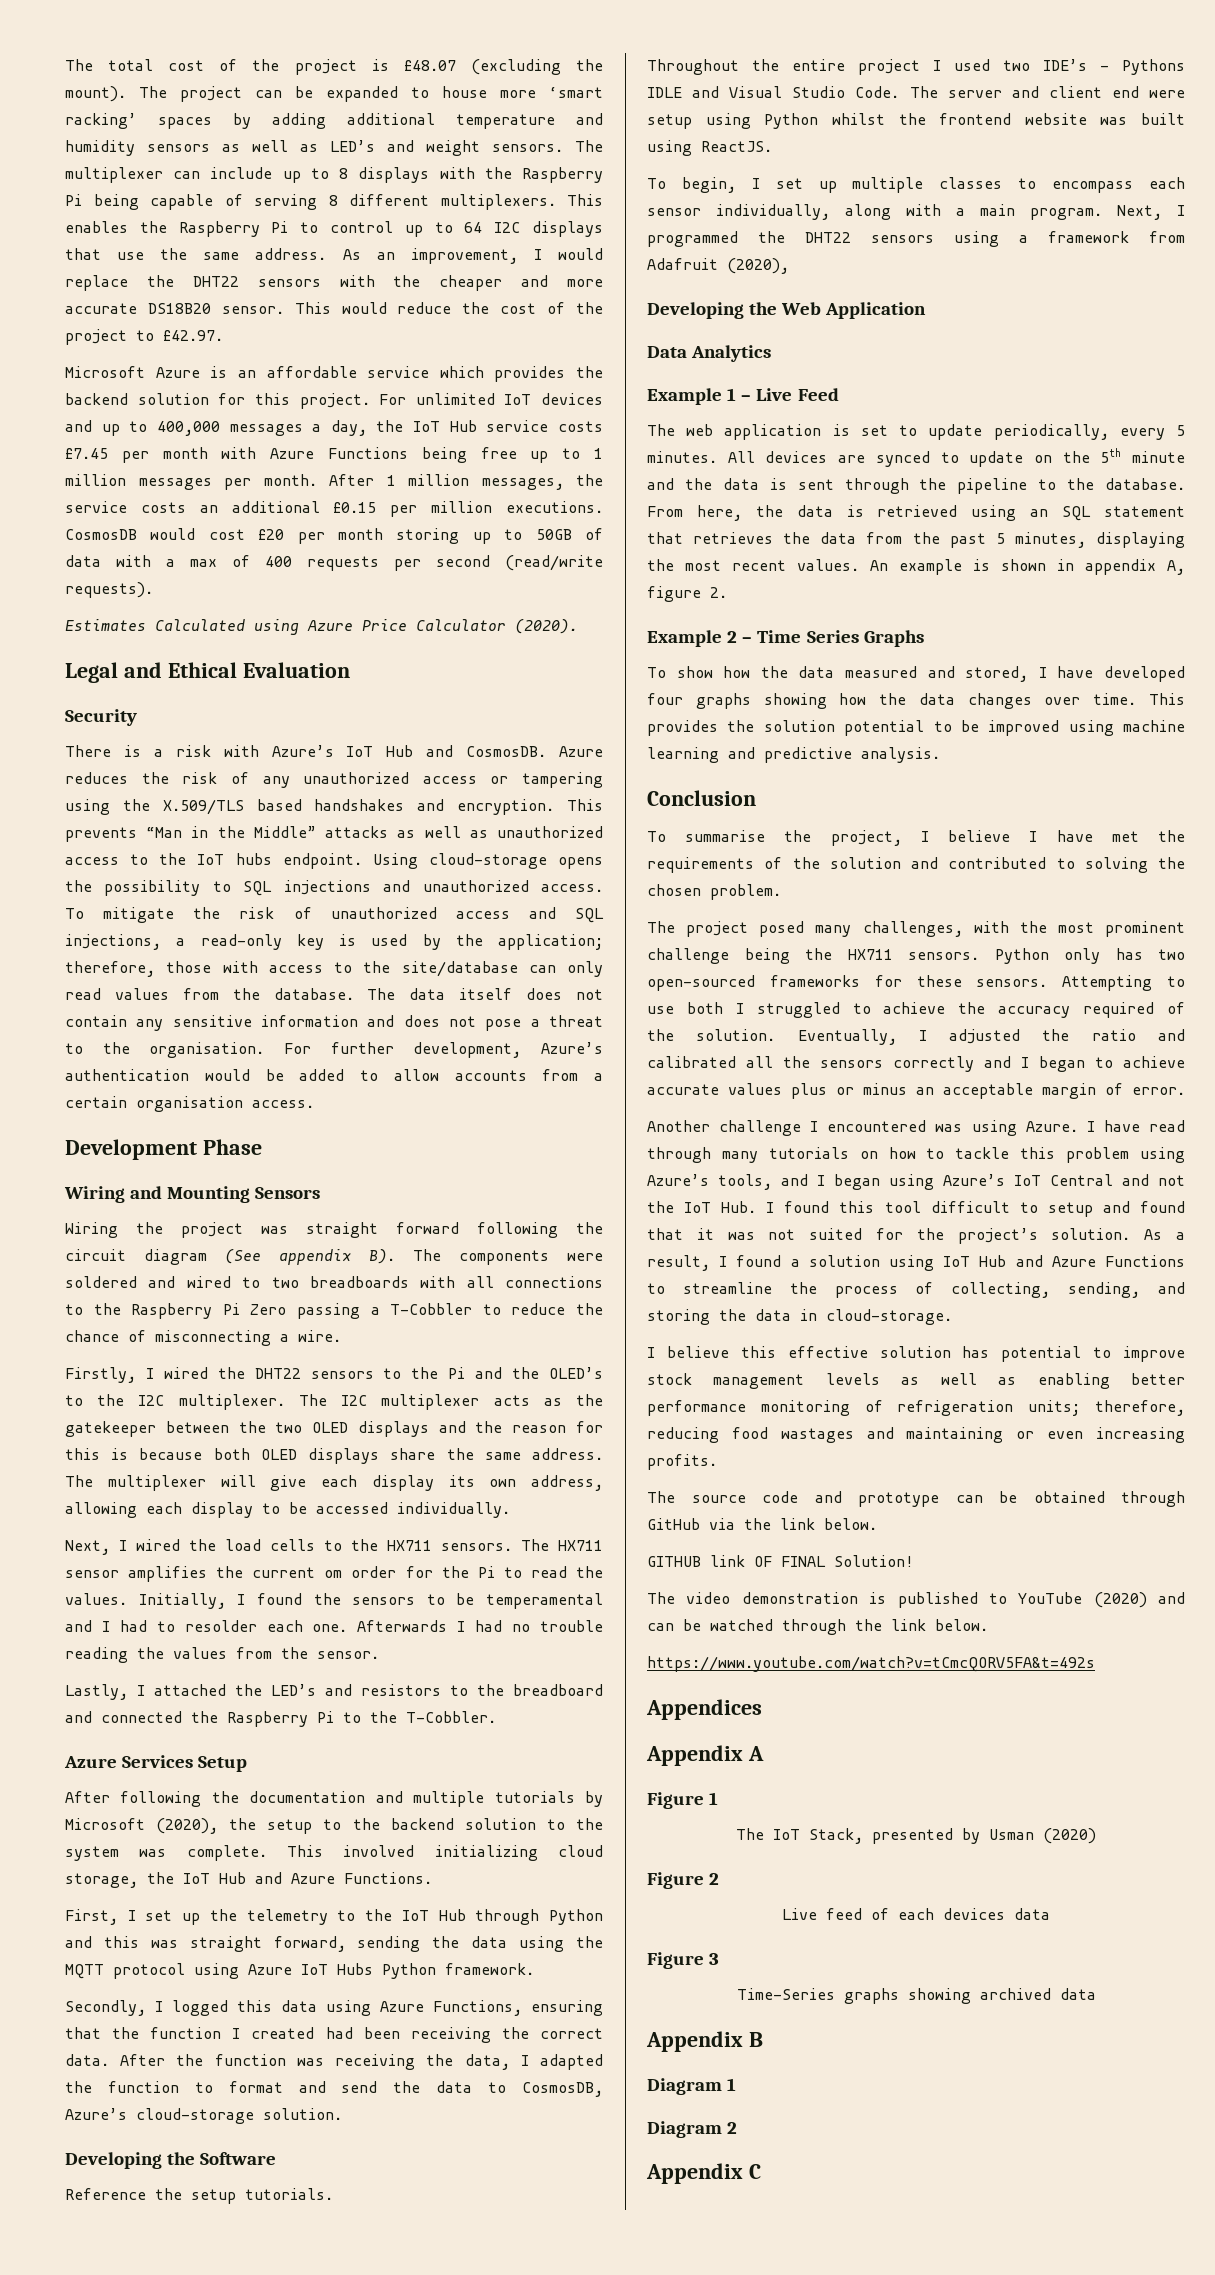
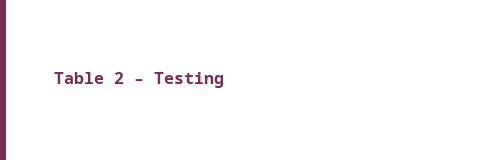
- The total cost of the project is £48.07 (excluding the mount). The project can be expanded to house more ‘smart racking’ spaces by adding additional temperature and humidity sensors as well as LED’s and weight sensors. The multiplexer can include up to 8 displays with the Raspberry Pi being capable of serving 8 different multiplexers. This enables the Raspberry Pi to control up to 64 I2C displays that use the same address. As an improvement, I would replace the DHT22 sensors with the cheaper and more accurate DS18B20 sensor. This would reduce the cost of the project to £42.97.
- Microsoft Azure is an affordable service which provides the backend solution for this project. For unlimited IoT devices and up to 400,000 messages a day, the IoT Hub service costs £7.45 per month with Azure Functions being free up to 1 million messages per month. After 1 million messages, the service costs an additional £0.15 per million executions. CosmosDB would cost £20 per month storing up to 50GB of data with a max of 400 requests per second (read/write requests).
- Estimates Calculated using Azure Price Calculator (2020).
- Legal and Ethical Evaluation
- Security
- There is a risk with Azure’s IoT Hub and CosmosDB. Azure reduces the risk of any unauthorized access or tampering using the X.509/TLS based handshakes and encryption. This prevents “Man in the Middle” attacks as well as unauthorized access to the IoT hubs endpoint. Using cloud-storage opens the possibility to SQL injections and unauthorized access. To mitigate the risk of unauthorized access and SQL injections, a read-only key is used by the application; therefore, those with access to the site/database can only read values from the database. The data itself does not contain any sensitive information and does not pose a threat to the organisation. For further development, Azure’s authentication would be added to allow accounts from a certain organisation access.
- Development Phase
- Wiring and Mounting Sensors
- Wiring the project was straight forward following the circuit diagram (See appendix B). The components were soldered and wired to two breadboards with all connections to the Raspberry Pi Zero passing a T-Cobbler to reduce the chance of misconnecting a wire.
- Firstly, I wired the DHT22 sensors to the Pi and the OLED’s to the I2C multiplexer. The I2C multiplexer acts as the gatekeeper between the two OLED displays and the reason for this is because both OLED displays share the same address. The multiplexer will give each display its own address, allowing each display to be accessed individually.
- Next, I wired the load cells to the HX711 sensors. The HX711 sensor amplifies the current om order for the Pi to read the values. Initially, I found the sensors to be temperamental and I had to resolder each one. Afterwards I had no trouble reading the values from the sensor.
- Lastly, I attached the LED’s and resistors to the breadboard and connected the Raspberry Pi to the T-Cobbler.
- Azure Services Setup
- After following the documentation and multiple tutorials by Microsoft (2020), the setup to the backend solution to the system was complete. This involved initializing cloud storage, the IoT Hub and Azure Functions.
- First, I set up the telemetry to the IoT Hub through Python and this was straight forward, sending the data using the MQTT protocol using Azure IoT Hubs Python framework.
- Secondly, I logged this data using Azure Functions, ensuring that the function I created had been receiving the correct data. After the function was receiving the data, I adapted the function to format and send the data to CosmosDB, Azure’s cloud-storage solution.
- Developing the Software
- Reference the setup tutorials.
- Throughout the entire project I used two IDE’s - Pythons IDLE and Visual Studio Code. The server and client end were setup using Python whilst the frontend website was built using ReactJS.
- To begin, I set up multiple classes to encompass each sensor individually, along with a main program. Next, I programmed the DHT22 sensors using a framework from Adafruit (2020),
- Developing the Web Application
- Data Analytics
- Example 1 – Live Feed
- The web application is set to update periodically, every 5 minutes. All devices are synced to update on the 5th minute and the data is sent through the pipeline to the database. From here, the data is retrieved using an SQL statement that retrieves the data from the past 5 minutes, displaying the most recent values. An example is shown in appendix A, figure 2.
- Example 2 – Time Series Graphs
- To show how the data measured and stored, I have developed four graphs showing how the data changes over time. This provides the solution potential to be improved using machine learning and predictive analysis.
- Conclusion
- To summarise the project, I believe I have met the requirements of the solution and contributed to solving the chosen problem.
- The project posed many challenges, with the most prominent challenge being the HX711 sensors. Python only has two open-sourced frameworks for these sensors. Attempting to use both I struggled to achieve the accuracy required of the solution. Eventually, I adjusted the ratio and calibrated all the sensors correctly and I began to achieve accurate values plus or minus an acceptable margin of error.
- Another challenge I encountered was using Azure. I have read through many tutorials on how to tackle this problem using Azure’s tools, and I began using Azure’s IoT Central and not the IoT Hub. I found this tool difficult to setup and found that it was not suited for the project’s solution. As a result, I found a solution using IoT Hub and Azure Functions to streamline the process of collecting, sending, and storing the data in cloud-storage.
- I believe this effective solution has potential to improve stock management levels as well as enabling better performance monitoring of refrigeration units; therefore, reducing food wastages and maintaining or even increasing profits.
- The source code and prototype can be obtained through GitHub via the link below.
- GITHUB link OF FINAL Solution!
- The video demonstration is published to YouTube (2020) and can be watched through the link below.
- https://www.youtube.com/watch?v=tCmcQORV5FA&t=492s
- Appendices
- Appendix A
- Figure 1
- The IoT Stack, presented by Usman (2020)
- Figure 2
- Live feed of each devices data
- Figure 3
- Time-Series graphs showing archived data
- Appendix B
- Diagram 1
- Diagram 2
- Appendix C
+ Table 2 – Testing

